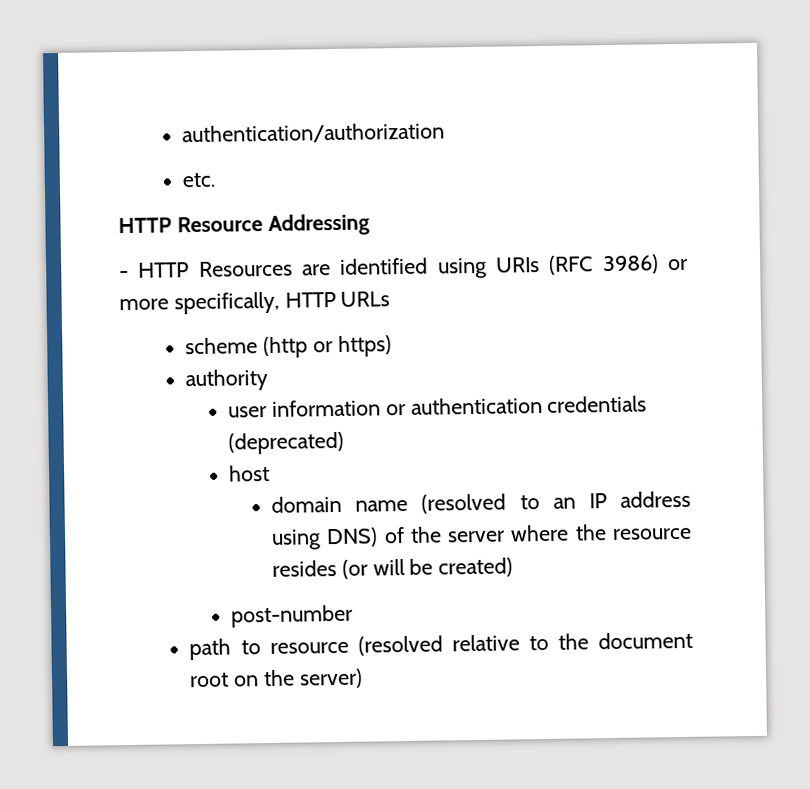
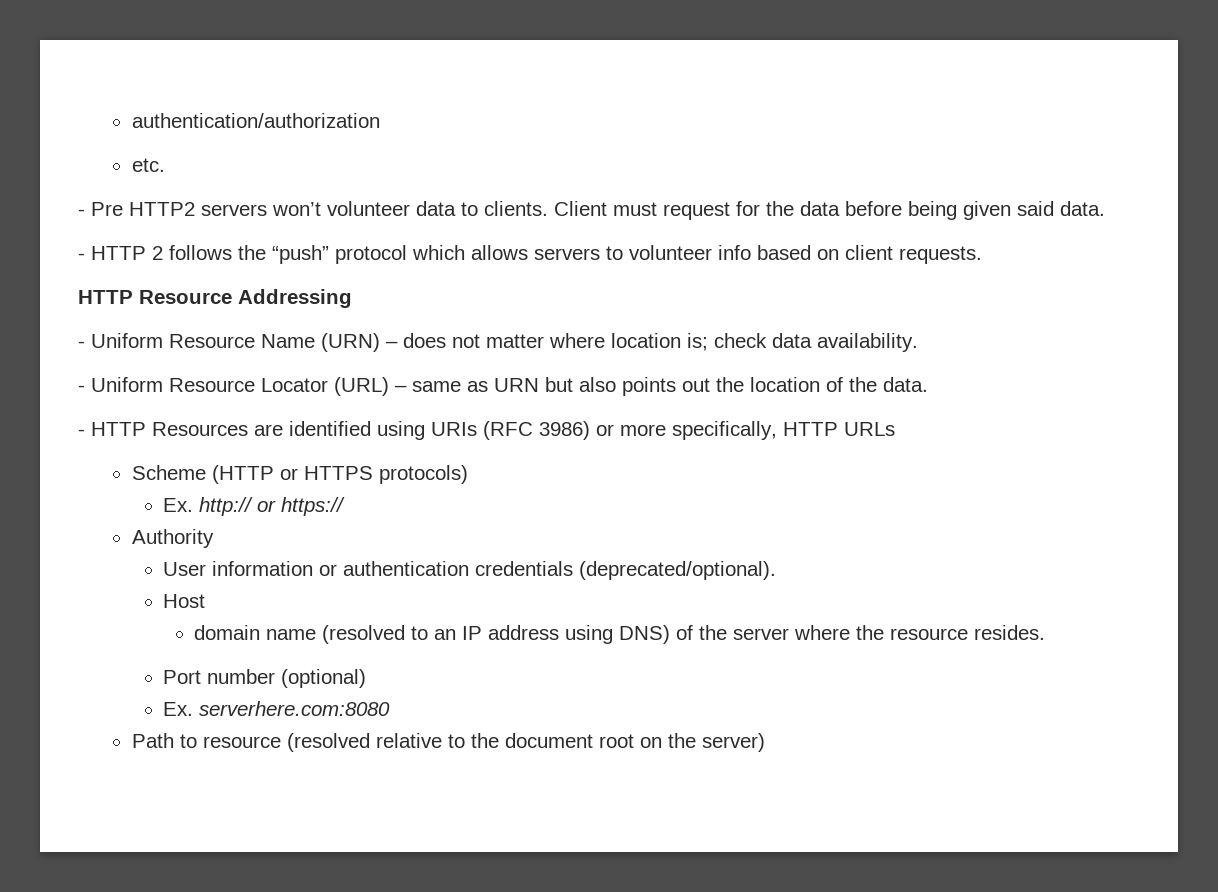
+ - Pre HTTP2 servers won’t volunteer data to clients. Client must request for the data before being given said data.
+ - HTTP 2 follows the “push” protocol which allows servers to volunteer info based on client requests.
  HTTP Resource Addressing
+ - Uniform Resource Name (URN) – does not matter where location is; check data availability.
+ - Uniform Resource Locator (URL) – same as URN but also points out the location of the data.
- scheme (http or https)
- authority
- user information or authentication credentials (deprecated)
- host
+ Scheme (HTTP or HTTPS protocols)
+ Ex. http:// or https://
+ Authority
+ User information or authentication credentials (deprecated/optional).
+ Host
- domain name (resolved to an IP address using DNS) of the server where the resource resides (or will be created)
- post-number
- path to resource (resolved relative to the document root on the server)
+ domain name (resolved to an IP address using DNS) of the server where the resource resides.
+ Port number (optional)
+ Ex. serverhere.com:8080
+ Path to resource (resolved relative to the document root on the server)

